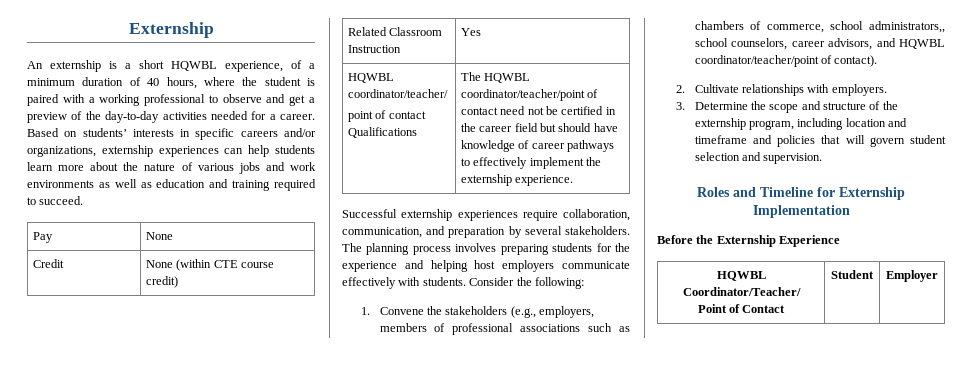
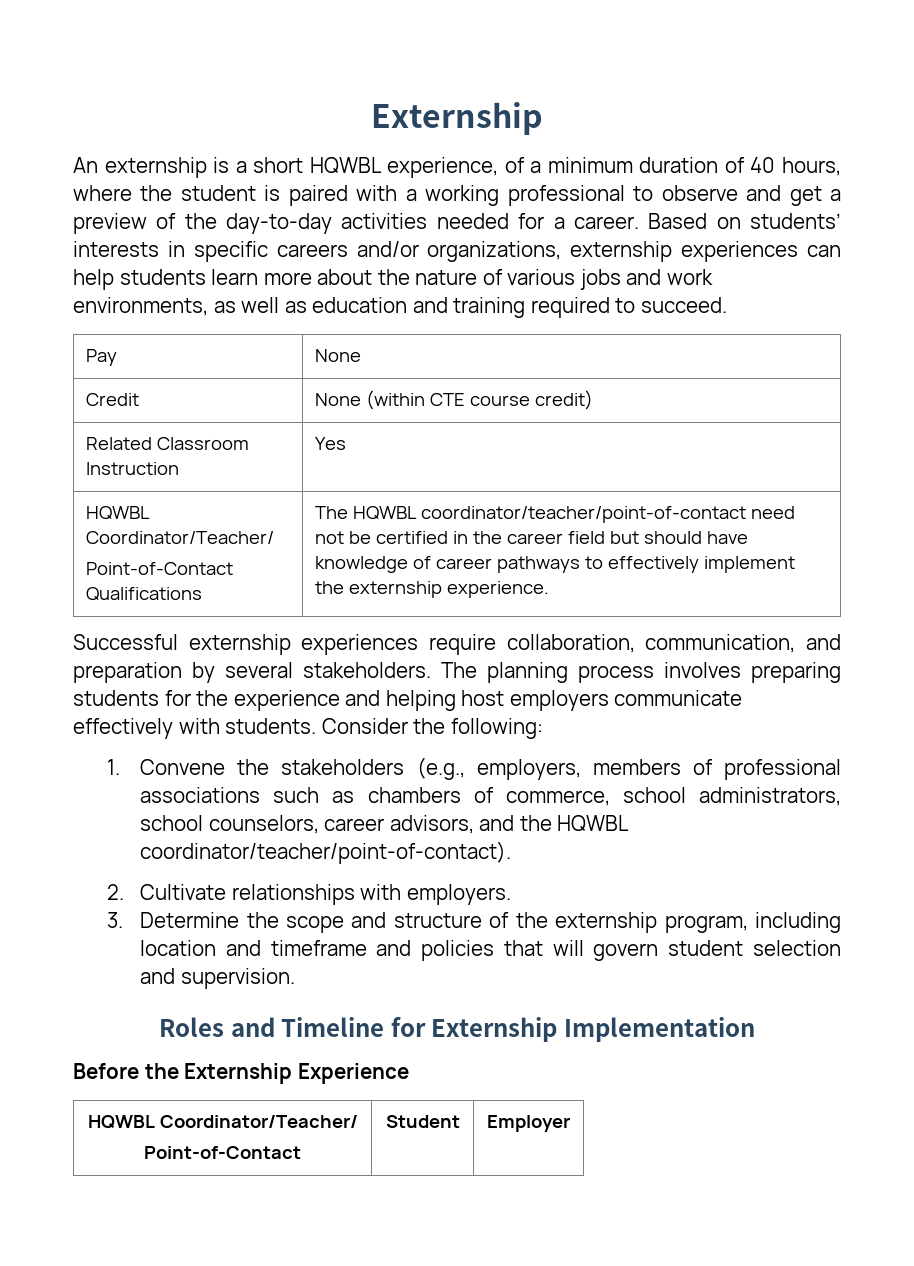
- Based on students’ interests in specific careers and/or organizations, externship experiences can help students learn more about the nature of various jobs and work environments as well as education and training required to succeed.
+ Based on students’ interests in specific careers and/or organizations, externship experiences can help students learn more about the nature of various jobs and work environments, as well as education and training required to succeed.
  Related Classroom Instruction | Yes
- HQWBL coordinator/teacher/
- point of contact Qualifications | The HQWBL coordinator/teacher/point of contact need not be certified in the career field but should have knowledge of career pathways to effectively implement the externship experience.
+ HQWBL Coordinator/Teacher/
+ Point-of-Contact Qualifications | The HQWBL coordinator/teacher/point-of-contact need not be certified in the career field but should have knowledge of career pathways to effectively implement the externship experience.
- 1. Convene the stakeholders (e.g., employers, members of professional associations such as chambers of commerce, school administrators,, school counselors, career advisors, and HQWBL coordinator/teacher/point of contact).
+ 1. Convene the stakeholders (e.g., employers, members of professional associations such as chambers of commerce, school administrators, school counselors, career advisors, and the HQWBL coordinator/teacher/point-of-contact).
  Before the Externship Experience
  HQWBL Coordinator/Teacher/
- Point of Contact | Student | Employer
+ Point-of-Contact | Student | Employer

